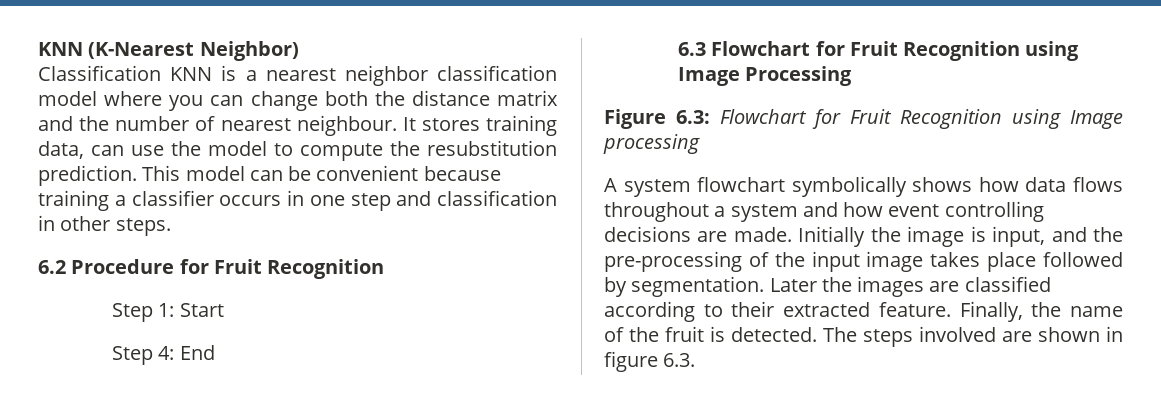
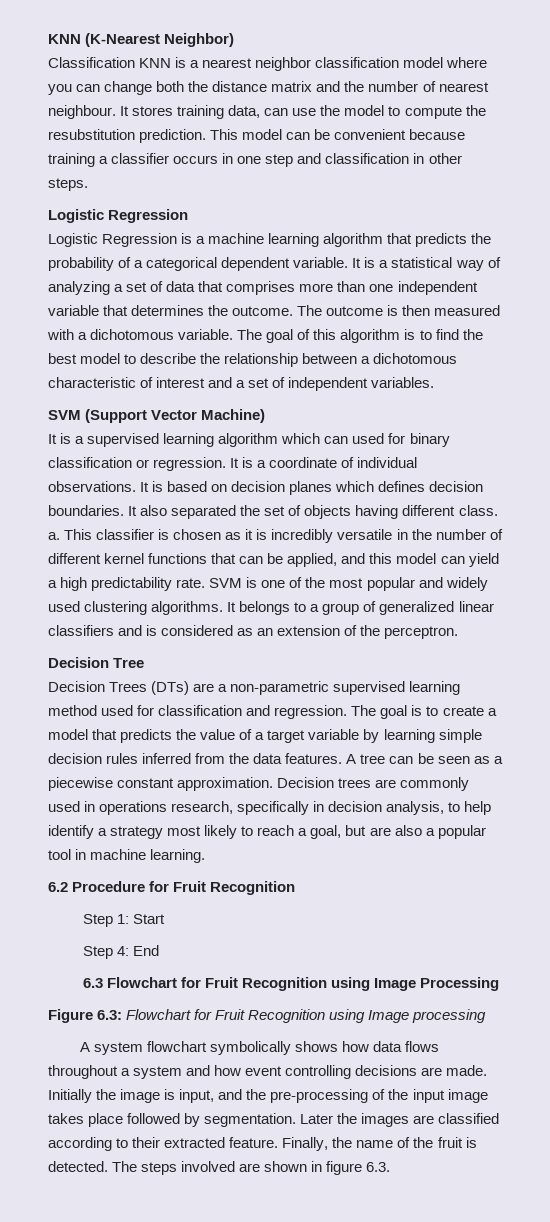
  This model can be convenient because training a classifier occurs in one step and classification in other steps.
+ Logistic Regression
+ Logistic Regression is a machine learning algorithm that predicts the probability of a categorical dependent variable. It is a statistical way of analyzing a set of data that comprises more than one independent variable that determines the outcome. The outcome is then measured with a dichotomous variable. The goal of this algorithm is to find the best model to describe the relationship between a dichotomous characteristic of interest and a set of independent variables.
+ SVM (Support Vector Machine)
+ It is a supervised learning algorithm which can used for binary classification or regression. It is a coordinate of individual observations. It is based on decision planes which defines decision boundaries. It also separated the set of objects having different class. a. This classifier is chosen as it is incredibly versatile in the number of different kernel functions that can be applied, and this model can yield a high predictability rate. SVM is one of the most popular and widely used clustering algorithms. It belongs to a group of generalized linear classifiers and is considered as an extension of the perceptron.
+ Decision Tree
+ Decision Trees (DTs) are a non-parametric supervised learning method used for classification and regression. The goal is to create a model that predicts the value of a target variable by learning simple decision rules inferred from the data features. A tree can be seen as a piecewise constant approximation. Decision trees are commonly used in operations research, specifically in decision analysis, to help identify a strategy most likely to reach a goal, but are also a popular tool in machine learning.

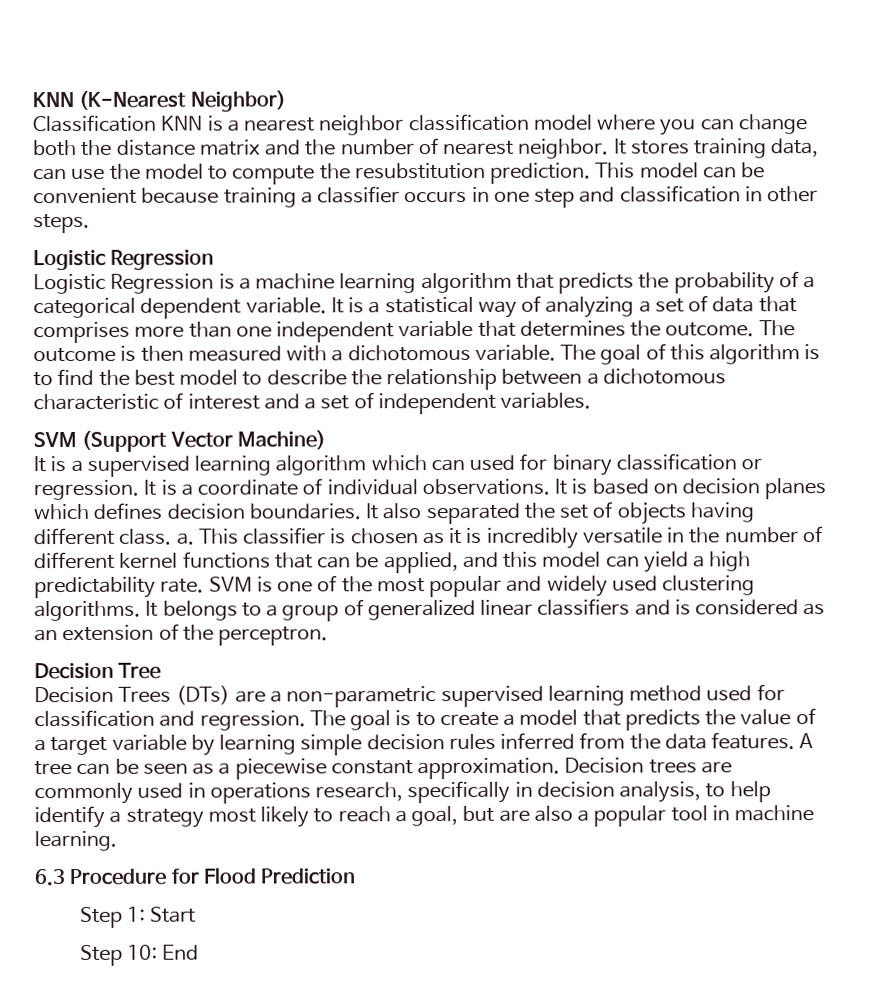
- Classification KNN is a nearest neighbor classification model where you can change both the distance matrix and the number of nearest neighbour.
+ Classification KNN is a nearest neighbor classification model where you can change both the distance matrix and the number of nearest neighbor.
- 6.2 Procedure for Fruit Recognition
+ 6.3 Procedure for Flood Prediction
- Step 4: End
+ Step 10: End
- 6.3 Flowchart for Fruit Recognition using Image Processing
- Figure 6.3: Flowchart for Fruit Recognition using Image processing
- A system flowchart symbolically shows how data flows throughout a system and how event controlling decisions are made. Initially the image is input, and the pre-processing of the input image takes place followed by segmentation. Later the images are classified according to their extracted feature. Finally, the name of the fruit is detected. The steps involved are shown in figure 6.3.

